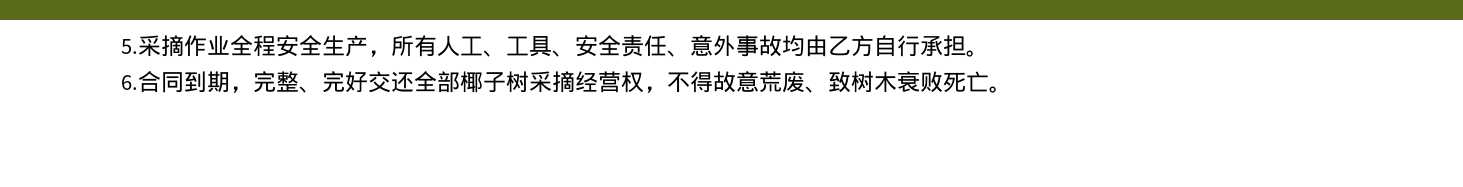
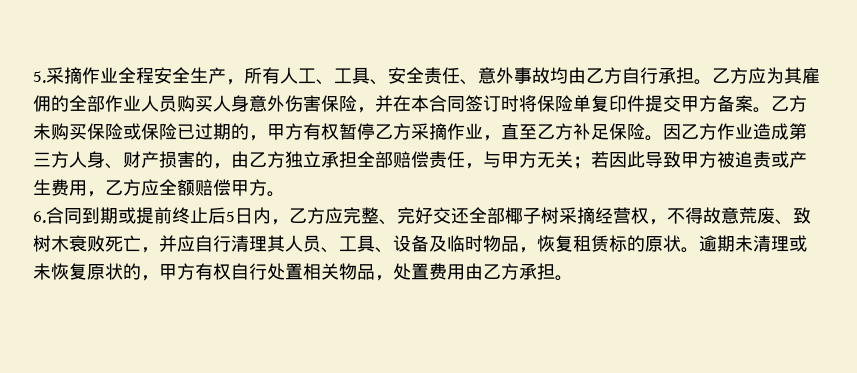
- 5.采摘作业全程安全生产，所有人工、工具、安全责任、意外事故均由乙方自行承担。
- 6.合同到期，完整、完好交还全部椰子树采摘经营权，不得故意荒废、致树木衰败死亡。
+ 5.采摘作业全程安全生产，所有人工、工具、安全责任、意外事故均由乙方自行承担。乙方应为其雇佣的全部作业人员购买人身意外伤害保险，并在本合同签订时将保险单复印件提交甲方备案。乙方未购买保险或保险已过期的，甲方有权暂停乙方采摘作业，直至乙方补足保险。因乙方作业造成第三方人身、财产损害的，由乙方独立承担全部赔偿责任，与甲方无关；若因此导致甲方被追责或产生费用，乙方应全额赔偿甲方。
+ 6.合同到期或提前终止后5日内，乙方应完整、完好交还全部椰子树采摘经营权，不得故意荒废、致树木衰败死亡，并应自行清理其人员、工具、设备及临时物品，恢复租赁标的原状。逾期未清理或未恢复原状的，甲方有权自行处置相关物品，处置费用由乙方承担。

